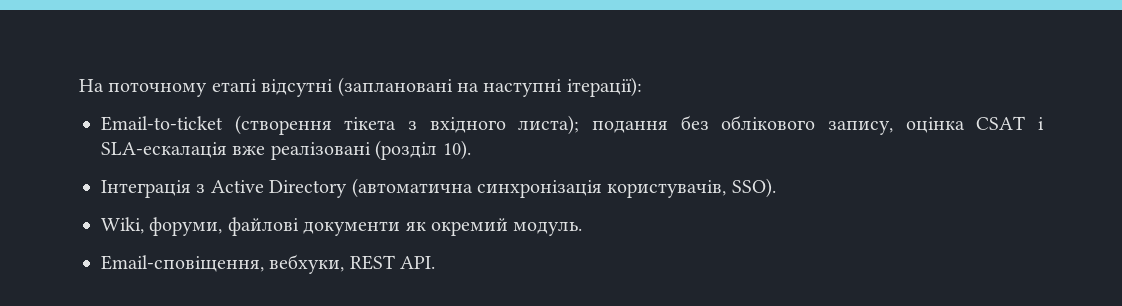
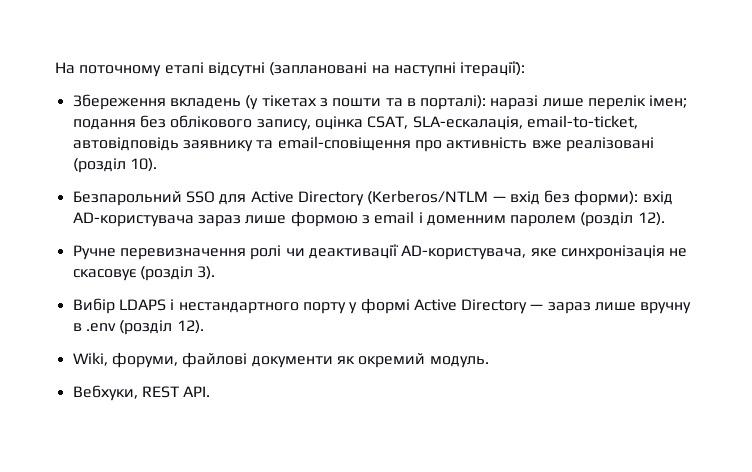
- Email-to-ticket (створення тікета з вхідного листа); подання без облікового запису, оцінка CSAT і SLA-ескалація вже реалізовані (розділ 10).
- Інтеграція з Active Directory (автоматична синхронізація користувачів, SSO).
+ Збереження вкладень (у тікетах з пошти та в порталі): наразі лише перелік імен; подання без облікового запису, оцінка CSAT, SLA-ескалація, email-to-ticket, автовідповідь заявнику та email-сповіщення про активність вже реалізовані (розділ 10).
+ Безпарольний SSO для Active Directory (Kerberos/NTLM — вхід без форми): вхід AD-користувача зараз лише формою з email і доменним паролем (розділ 12).
+ Ручне перевизначення ролі чи деактивації AD-користувача, яке синхронізація не скасовує (розділ 3).
+ Вибір LDAPS і нестандартного порту у формі Active Directory — зараз лише вручну в .env (розділ 12).
- Email-сповіщення, вебхуки, REST API.
+ Вебхуки, REST API.

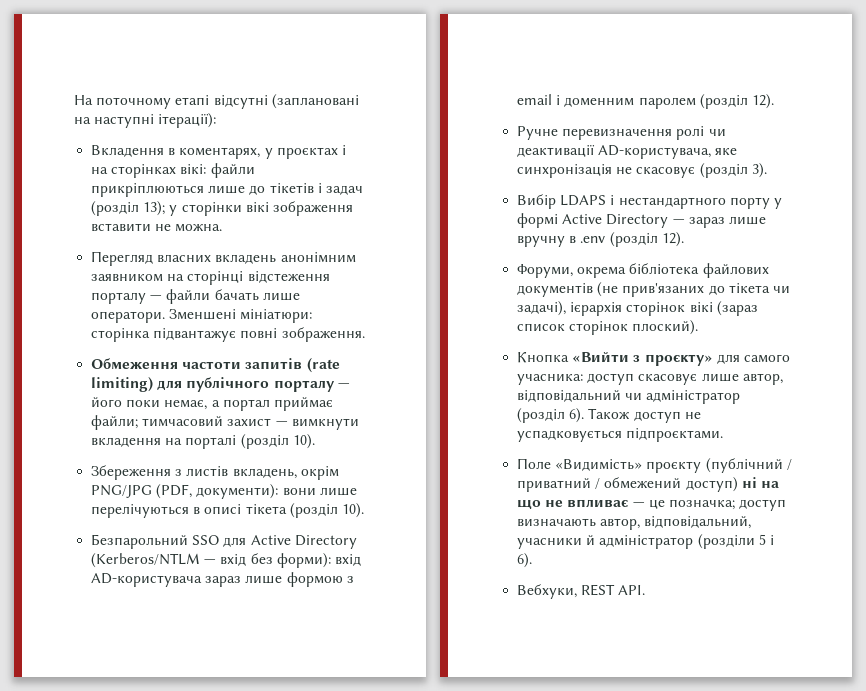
- Збереження вкладень (у тікетах з пошти та в порталі): наразі лише перелік імен; подання без облікового запису, оцінка CSAT, SLA-ескалація, email-to-ticket, автовідповідь заявнику та email-сповіщення про активність вже реалізовані (розділ 10).
+ Вкладення в коментарях, у проєктах і на сторінках вікі: файли прикріплюються лише до тікетів і задач (розділ 13); у сторінки вікі зображення вставити не можна.
+ Перегляд власних вкладень анонімним заявником на сторінці відстеження порталу — файли бачать лише оператори. Зменшені мініатюри: сторінка підвантажує повні зображення.
+ Обмеження частоти запитів (rate limiting) для публічного порталу — його поки немає, а портал приймає файли; тимчасовий захист — вимкнути вкладення на порталі (розділ 10).
+ Збереження з листів вкладень, окрім PNG/JPG (PDF, документи): вони лише перелічуються в описі тікета (розділ 10).
- Wiki, форуми, файлові документи як окремий модуль.
+ Форуми, окрема бібліотека файлових документів (не прив'язаних до тікета чи задачі), ієрархія сторінок вікі (зараз список сторінок плоский).
+ Кнопка «Вийти з проєкту» для самого учасника: доступ скасовує лише автор, відповідальний чи адміністратор (розділ 6). Також доступ не успадковується підпроєктами.
+ Поле «Видимість» проєкту (публічний / приватний / обмежений доступ) ні на що не впливає — це позначка; доступ визначають автор, відповідальний, учасники й адміністратор (розділи 5 і 6).

